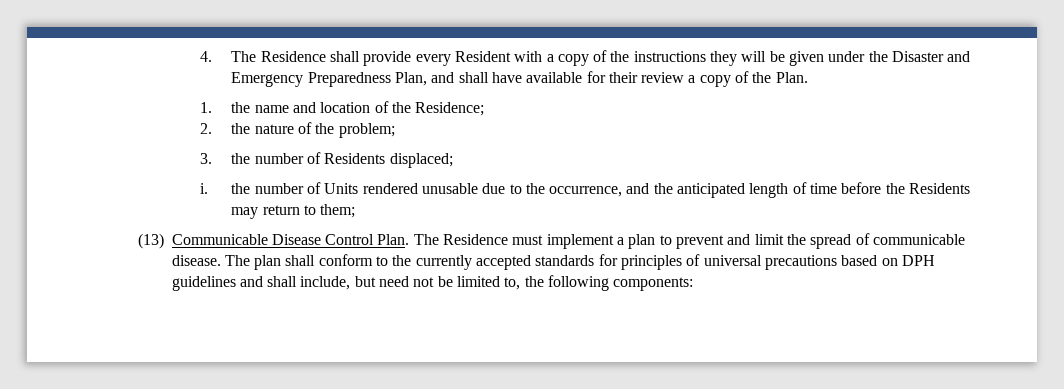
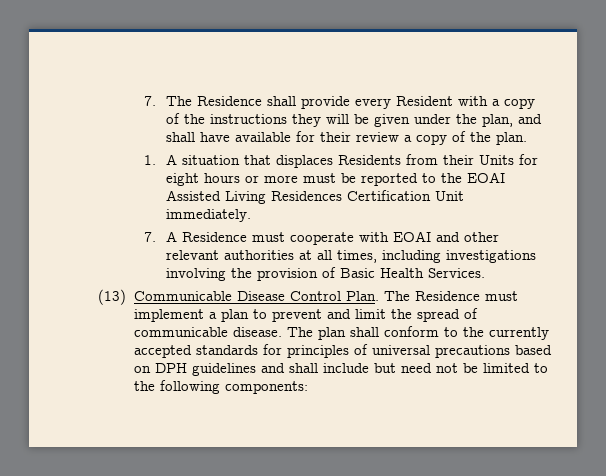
- 4. The Residence shall provide every Resident with a copy of the instructions they will be given under the Disaster and Emergency Preparedness Plan, and shall have available for their review a copy of the Plan.
+ 7. The Residence shall provide every Resident with a copy of the instructions they will be given under the plan, and shall have available for their review a copy of the plan.
- 1. the name and location of the Residence;
- 2. the nature of the problem;
- 3. the number of Residents displaced;
- i. the number of Units rendered unusable due to the occurrence, and the anticipated length of time before the Residents may return to them;
+ 1. A situation that displaces Residents from their Units for eight hours or more must be reported to the EOAI Assisted Living Residences Certification Unit immediately.
+ 7. A Residence must cooperate with EOAI and other relevant authorities at all times, including investigations involving the provision of Basic Health Services.
- The plan shall conform to the currently accepted standards for principles of universal precautions based on DPH guidelines and shall include, but need not be limited to, the following components:
+ The plan shall conform to the currently accepted standards for principles of universal precautions based on DPH guidelines and shall include but need not be limited to the following components:

